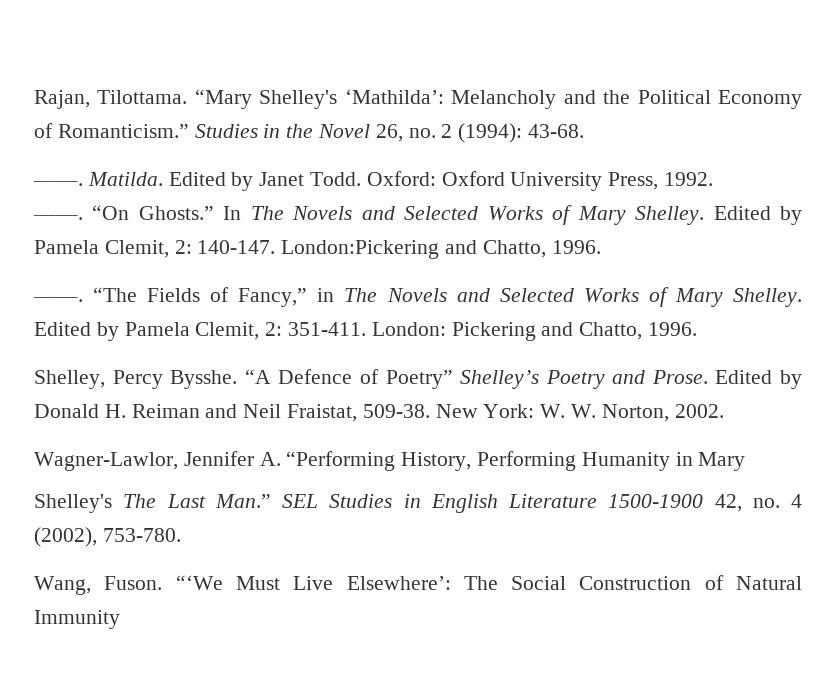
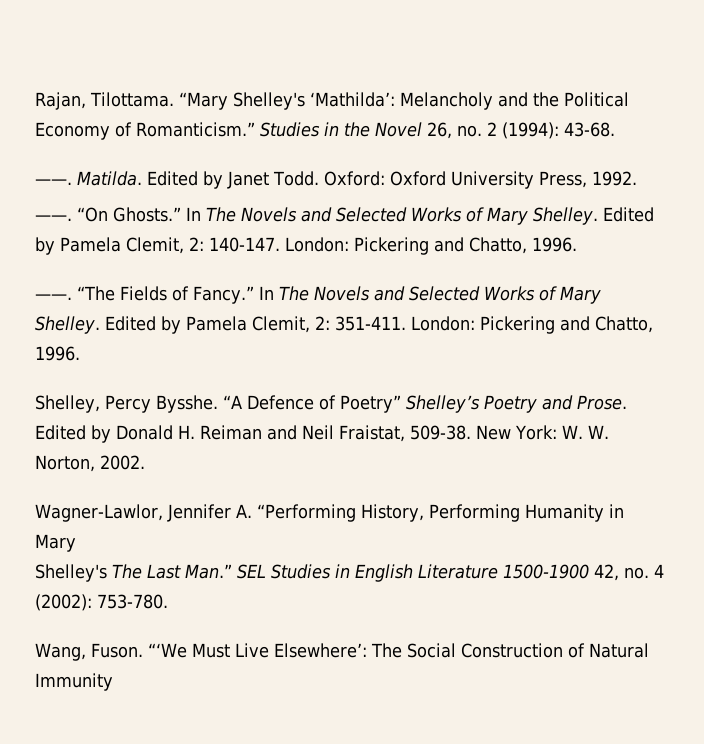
- Edited by Pamela Clemit, 2: 140-147. London:Pickering and Chatto, 1996.
+ Edited by Pamela Clemit, 2: 140-147. London: Pickering and Chatto, 1996.
- “The Fields of Fancy,” in The Novels and Selected Works of Mary Shelley.
+ “The Fields of Fancy.” In The Novels and Selected Works of Mary Shelley.
- Shelley's The Last Man.” SEL Studies in English Literature 1500-1900 42, no. 4 (2002), 753-780.
+ Shelley's The Last Man.” SEL Studies in English Literature 1500-1900 42, no. 4 (2002): 753-780.

